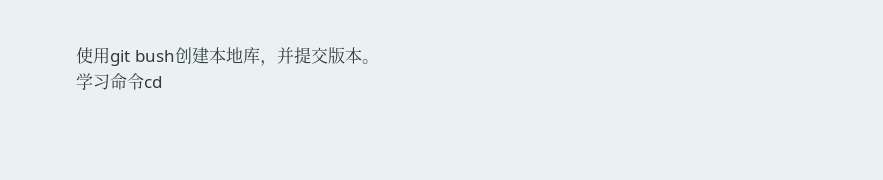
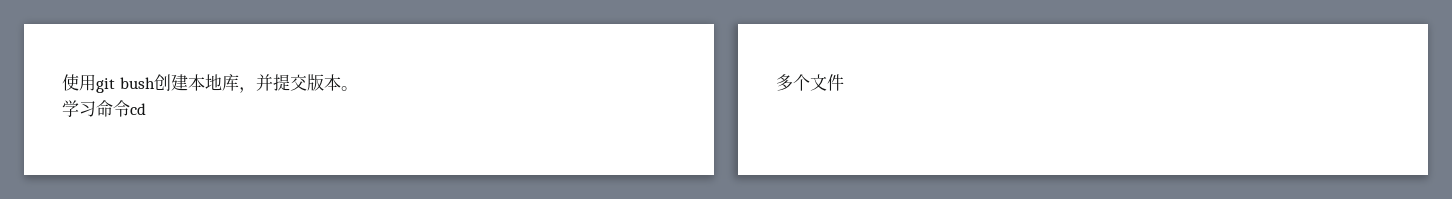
+ 多个文件

